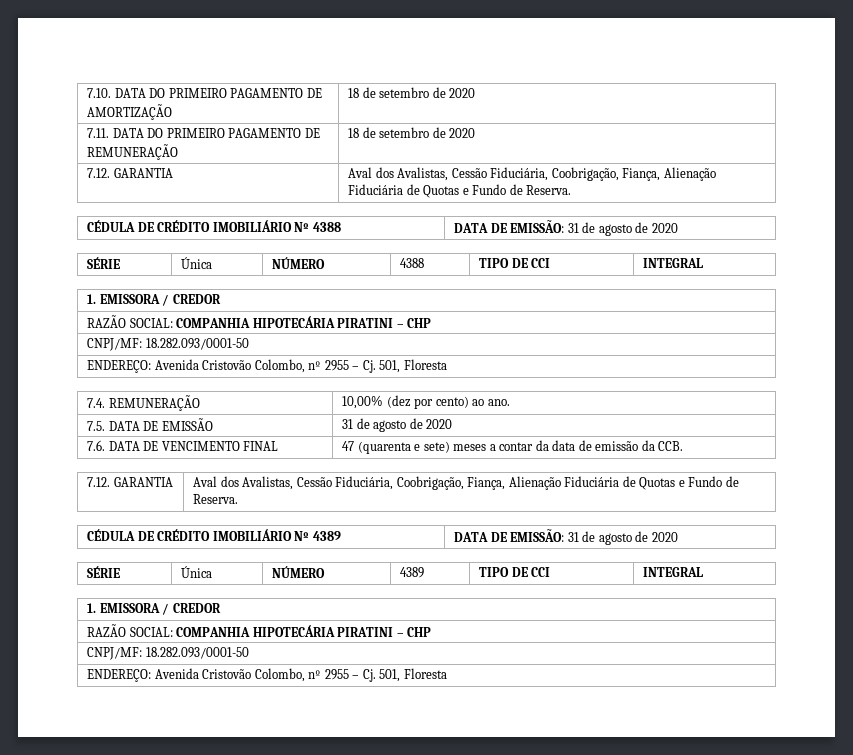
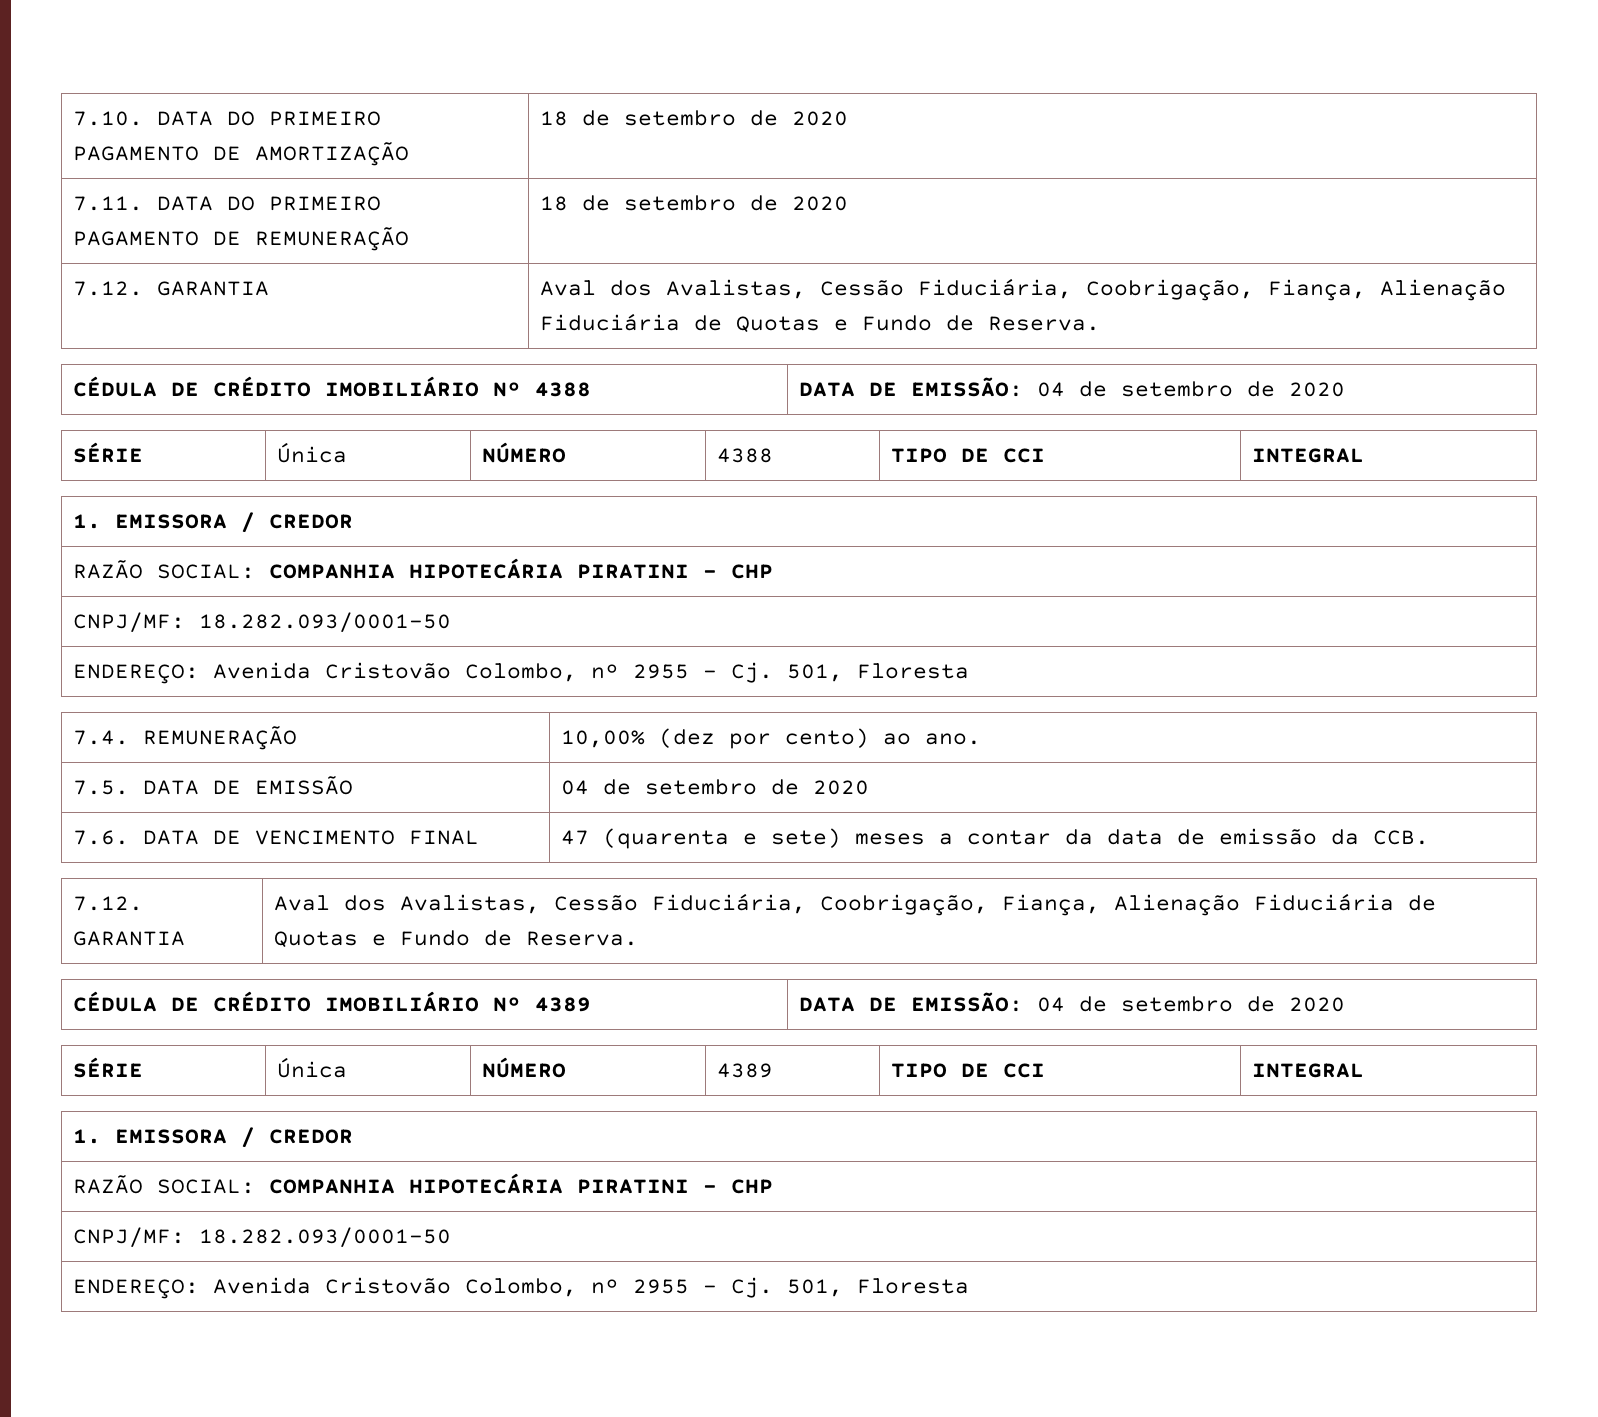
- CÉDULA DE CRÉDITO IMOBILIÁRIO Nº 4388 | DATA DE EMISSÃO: 31 de agosto de 2020
+ CÉDULA DE CRÉDITO IMOBILIÁRIO Nº 4388 | DATA DE EMISSÃO: 04 de setembro de 2020
- 7.5. DATA DE EMISSÃO | 31 de agosto de 2020
+ 7.5. DATA DE EMISSÃO | 04 de setembro de 2020
- CÉDULA DE CRÉDITO IMOBILIÁRIO Nº 4389 | DATA DE EMISSÃO: 31 de agosto de 2020
+ CÉDULA DE CRÉDITO IMOBILIÁRIO Nº 4389 | DATA DE EMISSÃO: 04 de setembro de 2020

